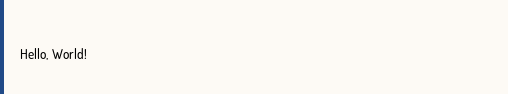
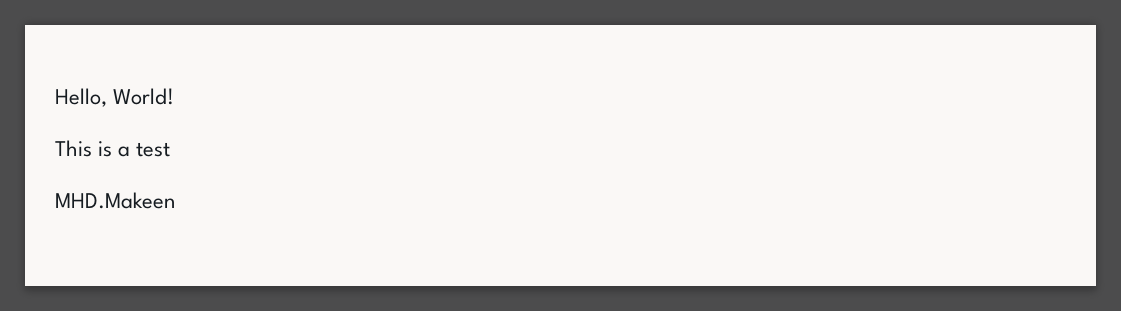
+ This is a test
+ MHD.Makeen

